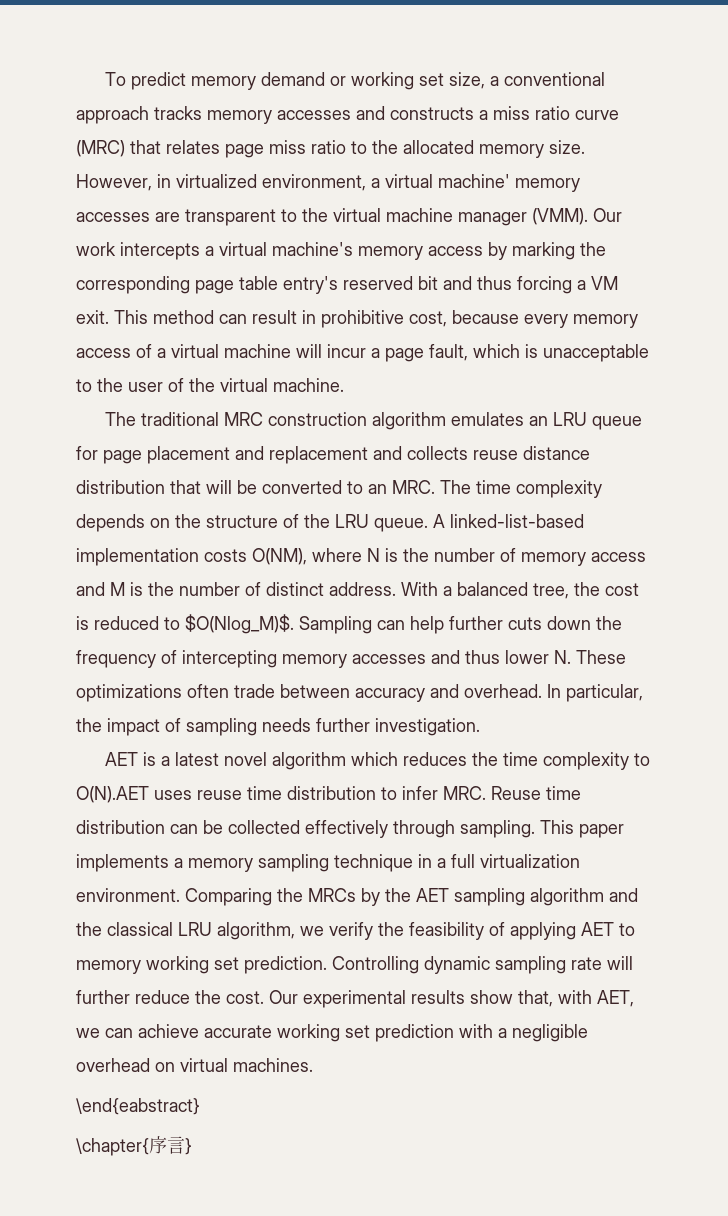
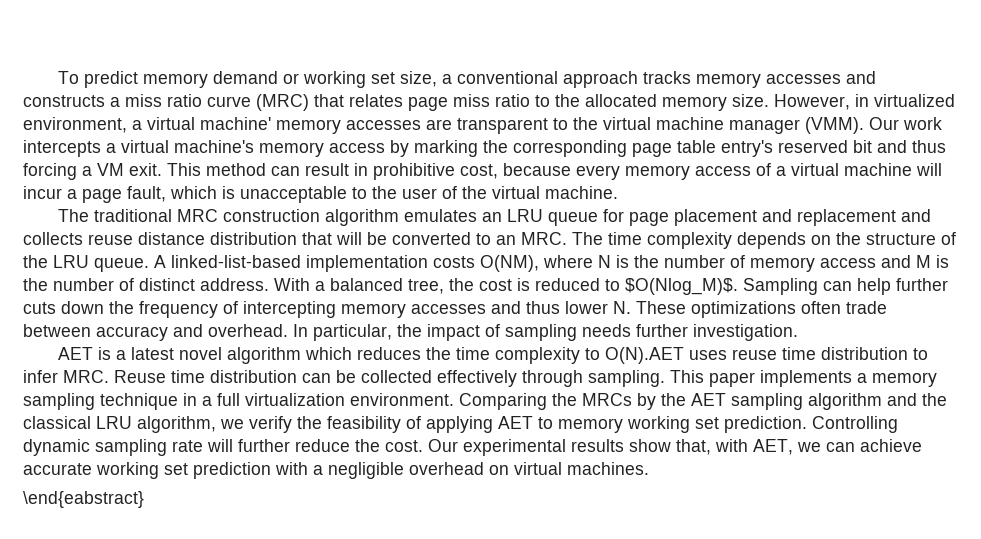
- \chapter{序言}

